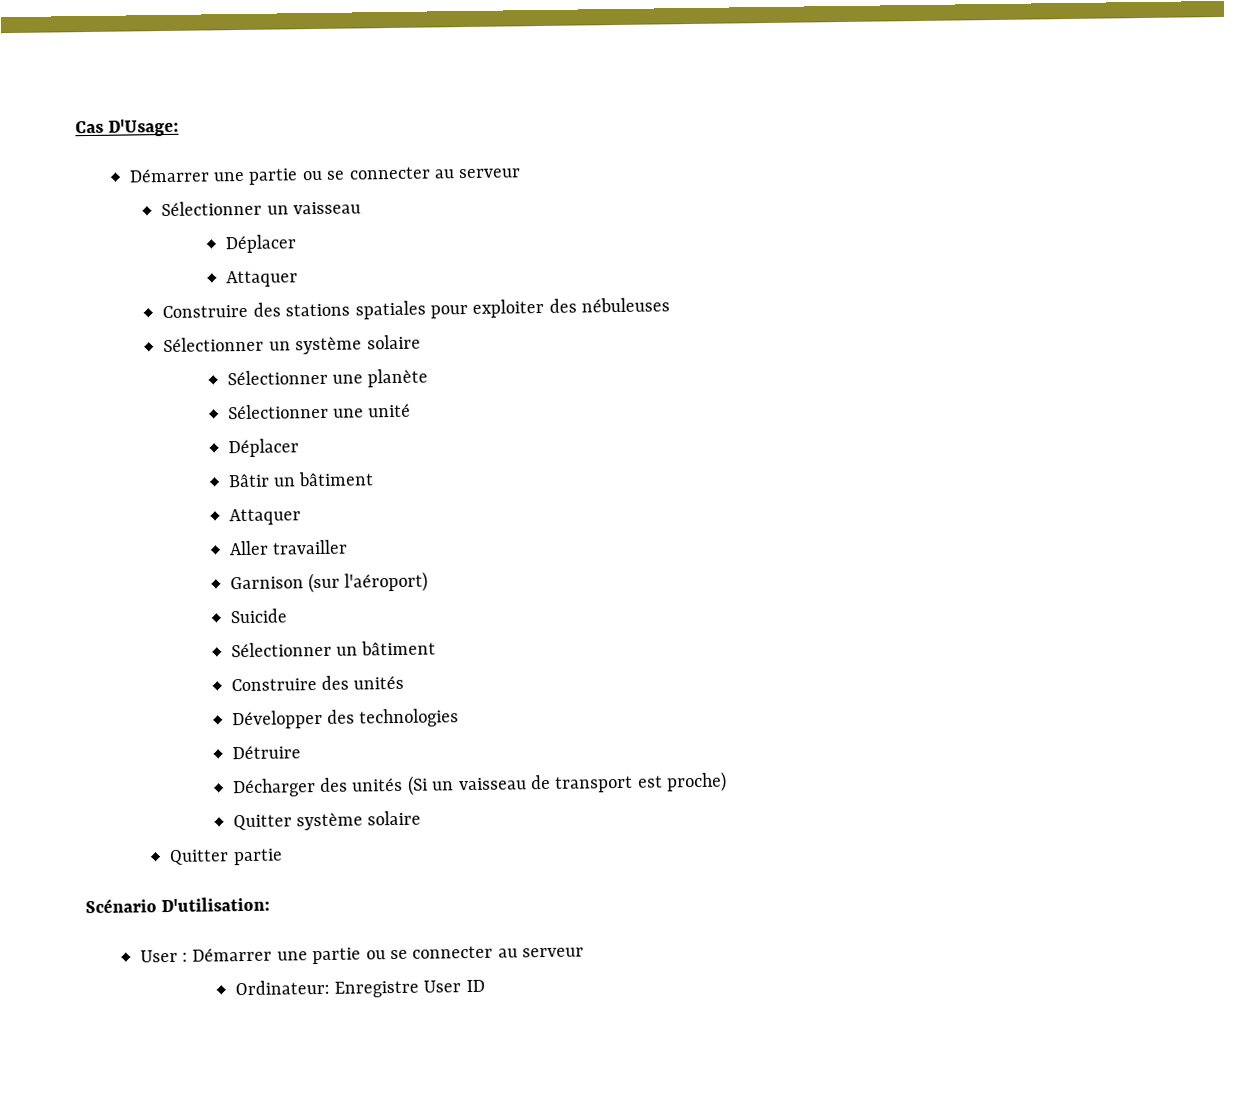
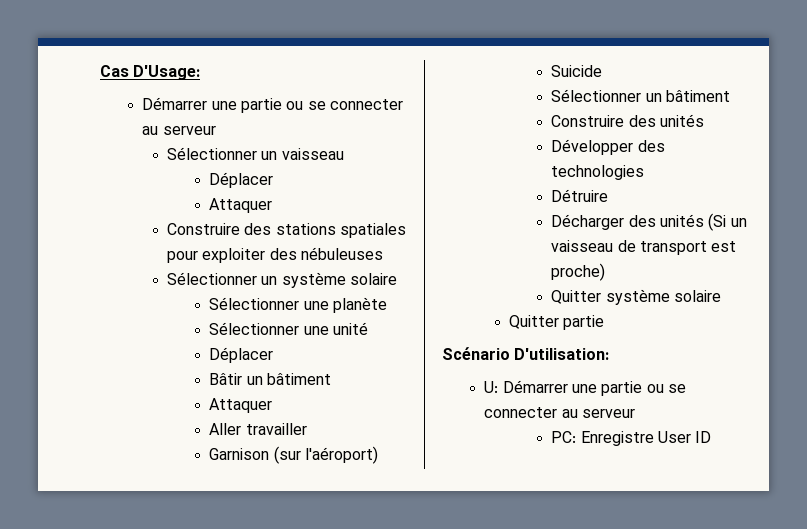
- User : Démarrer une partie ou se connecter au serveur
- Ordinateur: Enregistre User ID
+ U: Démarrer une partie ou se connecter au serveur
+ PC: Enregistre User ID

